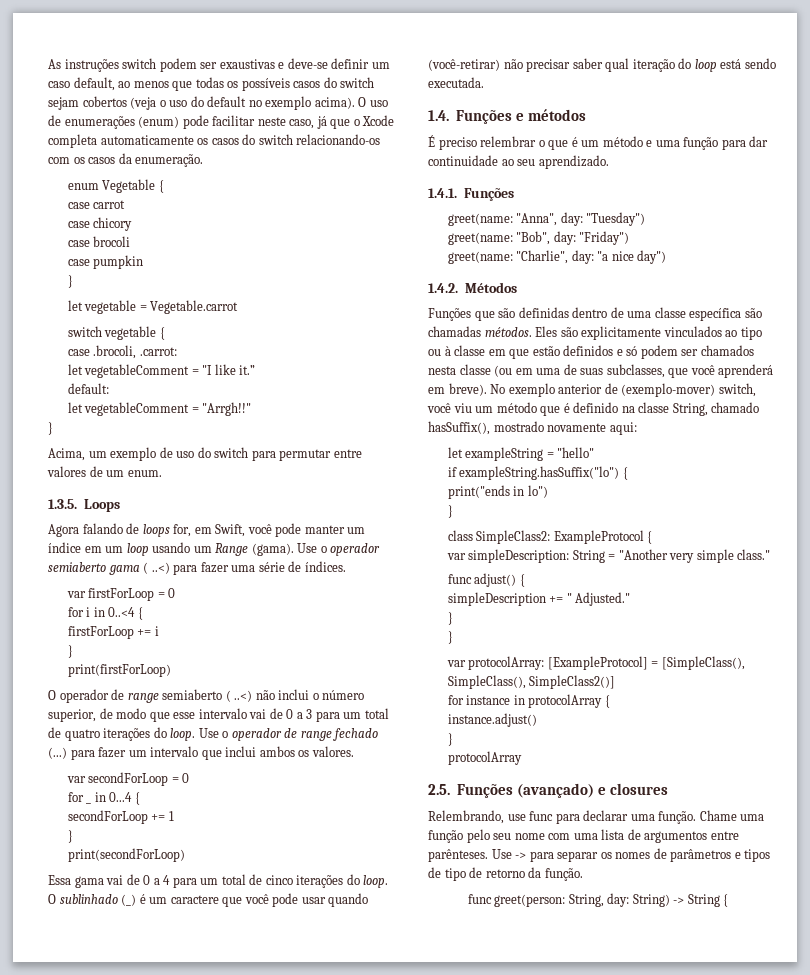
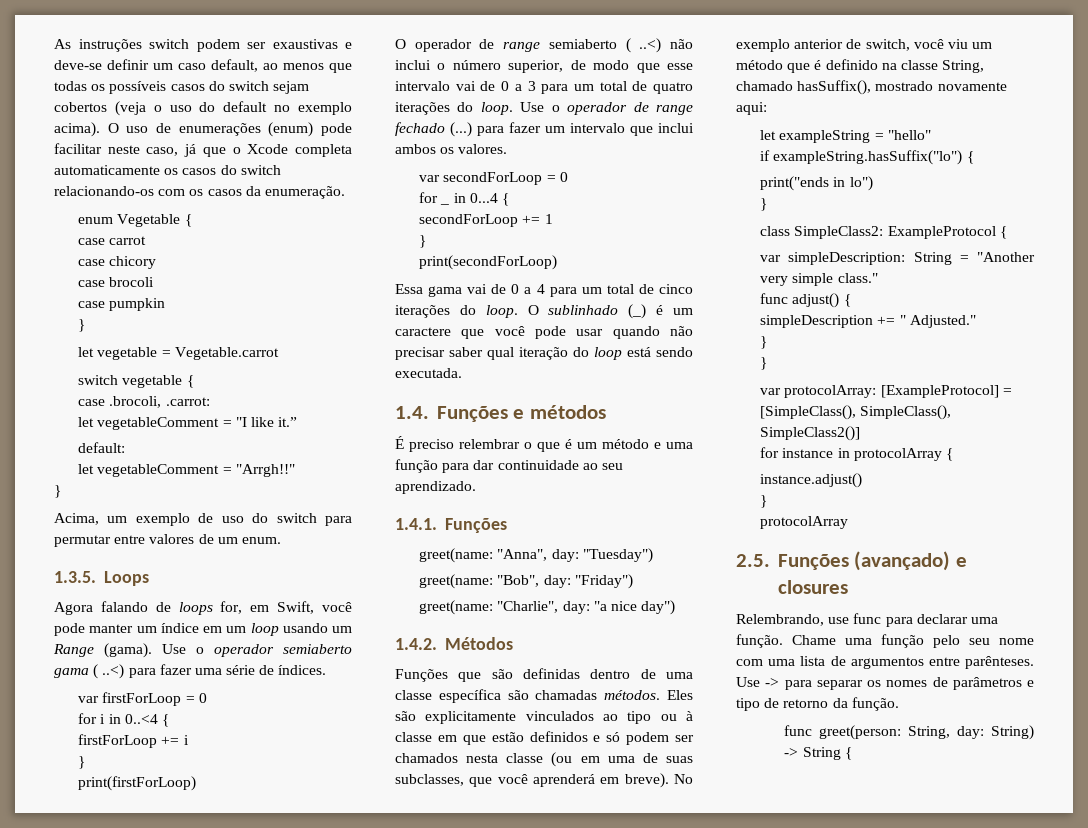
- O sublinhado (_) é um caractere que você pode usar quando (você-retirar) não precisar saber qual iteração do loop está sendo executada.
+ O sublinhado (_) é um caractere que você pode usar quando não precisar saber qual iteração do loop está sendo executada.
- No exemplo anterior de (exemplo-mover) switch, você viu um método que é definido na classe String, chamado hasSuffix(), mostrado novamente aqui:
+ No exemplo anterior de switch, você viu um método que é definido na classe String, chamado hasSuffix(), mostrado novamente aqui:
- Use -> para separar os nomes de parâmetros e tipos de tipo de retorno da função.
+ Use -> para separar os nomes de parâmetros e tipo de retorno da função.

